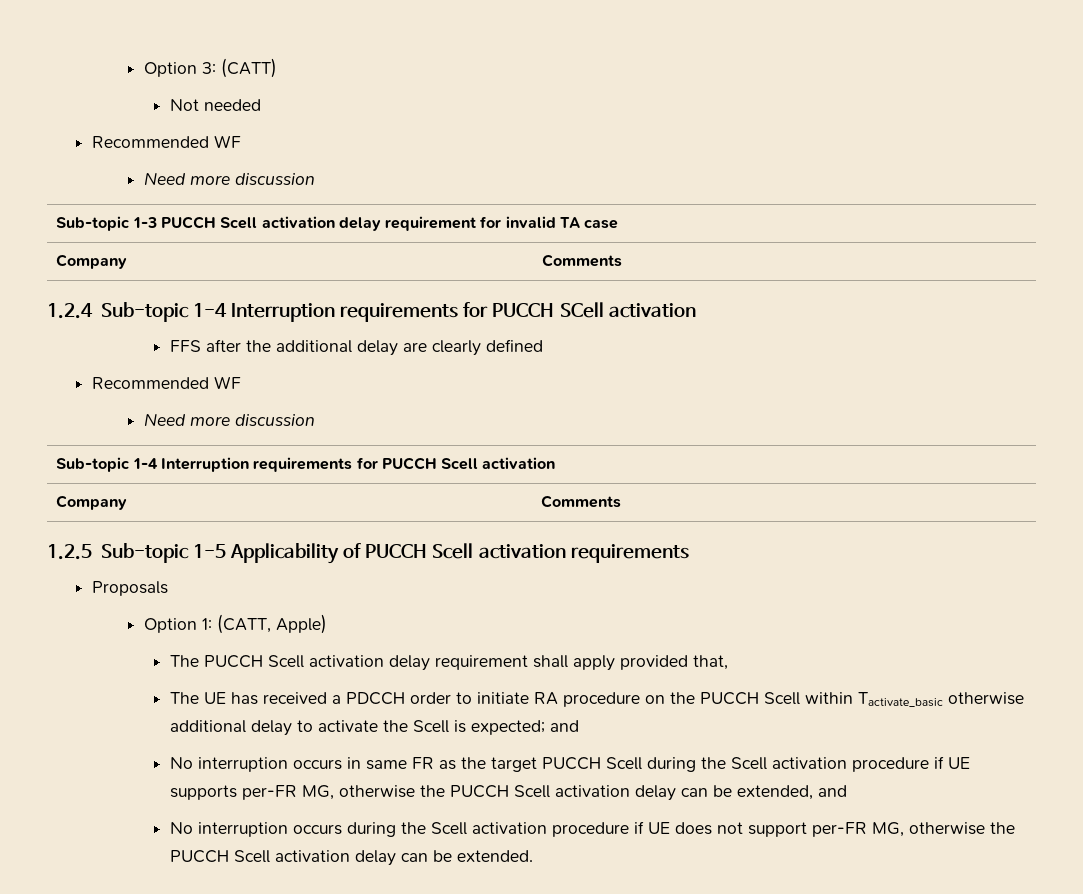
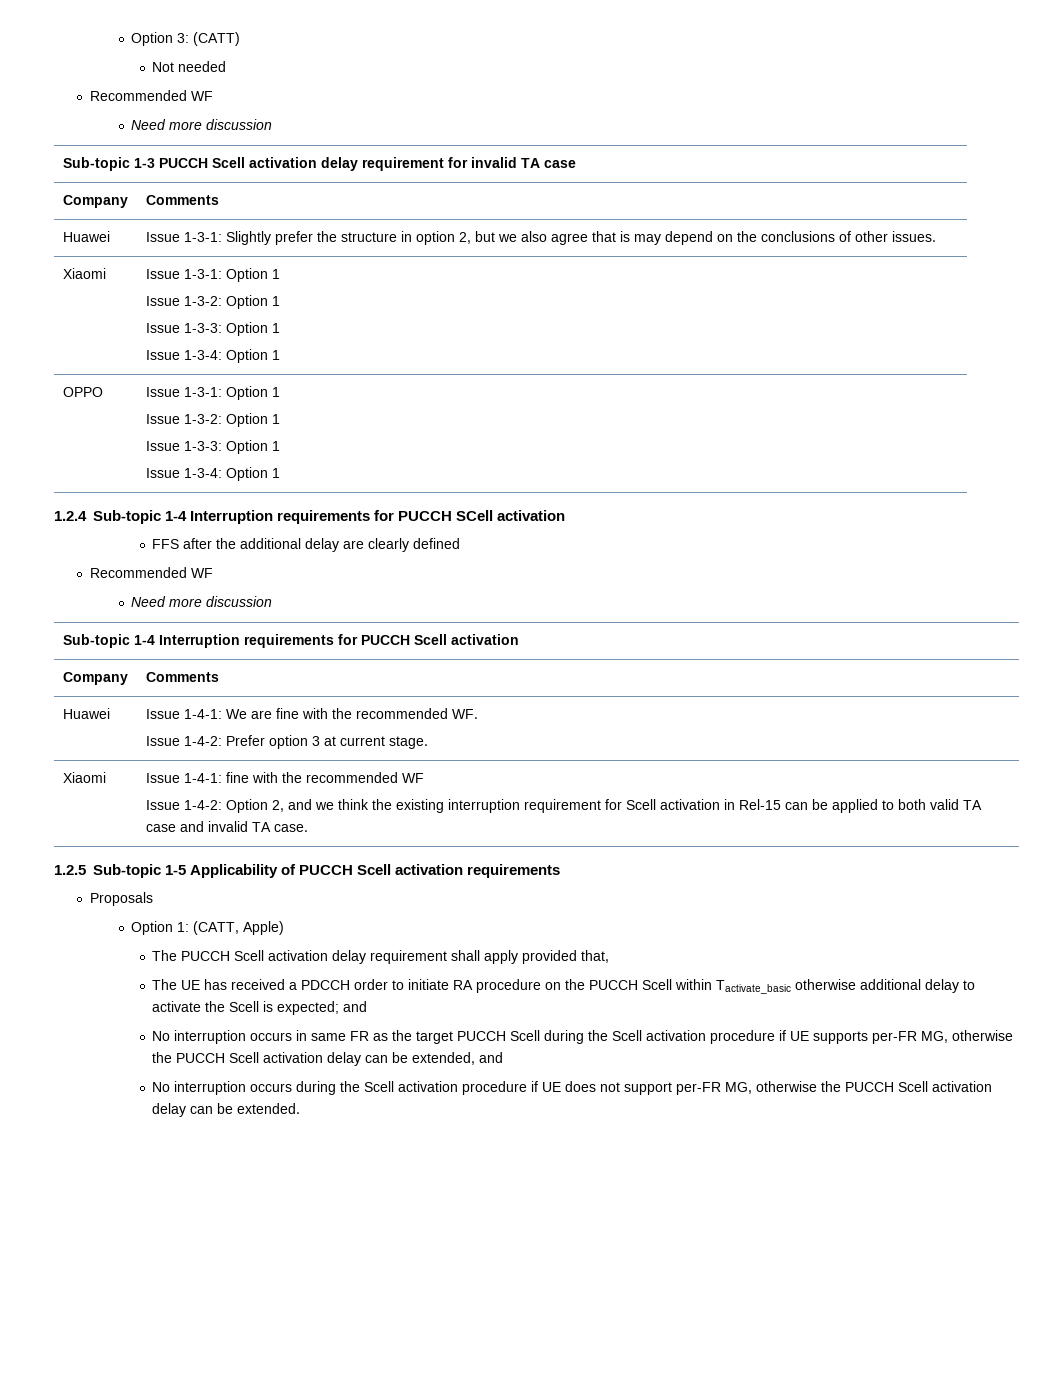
+ Huawei | Issue 1-3-1: Slightly prefer the structure in option 2, but we also agree that is may depend on the conclusions of other issues.
+ Xiaomi | Issue 1-3-1: Option 1
+ Issue 1-3-2: Option 1
+ Issue 1-3-3: Option 1
+ Issue 1-3-4: Option 1
+ OPPO | Issue 1-3-1: Option 1
+ Issue 1-3-2: Option 1
+ Issue 1-3-3: Option 1
+ Issue 1-3-4: Option 1
+ Huawei | Issue 1-4-1: We are fine with the recommended WF.
+ Issue 1-4-2: Prefer option 3 at current stage.
+ Xiaomi | Issue 1-4-1: fine with the recommended WF
+ Issue 1-4-2: Option 2, and we think the existing interruption requirement for Scell activation in Rel-15 can be applied to both valid TA case and invalid TA case.

